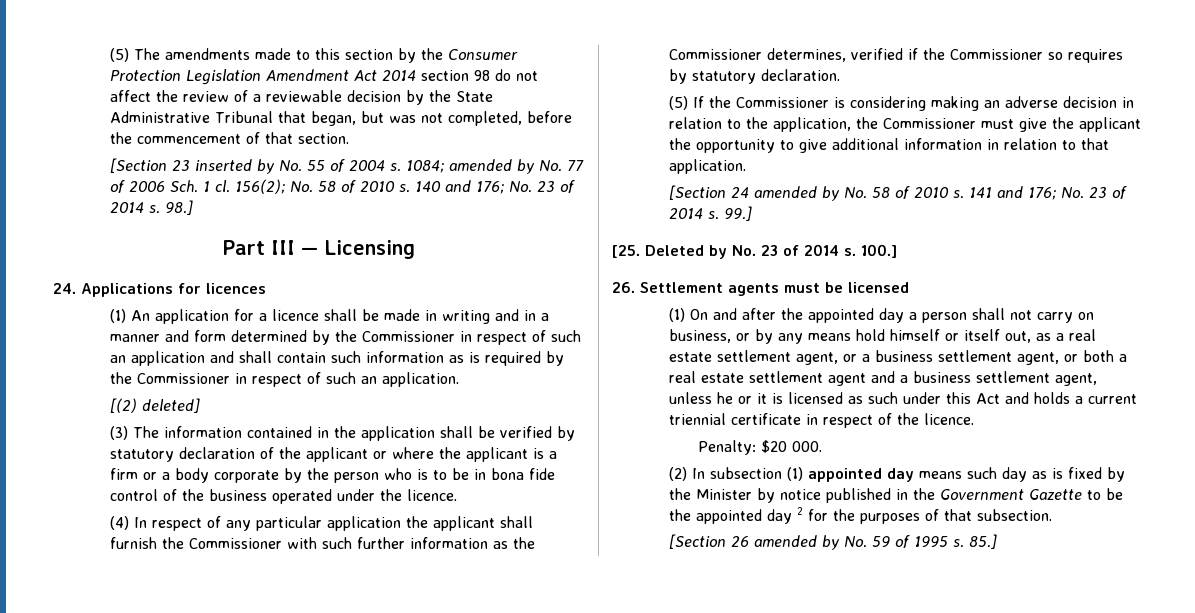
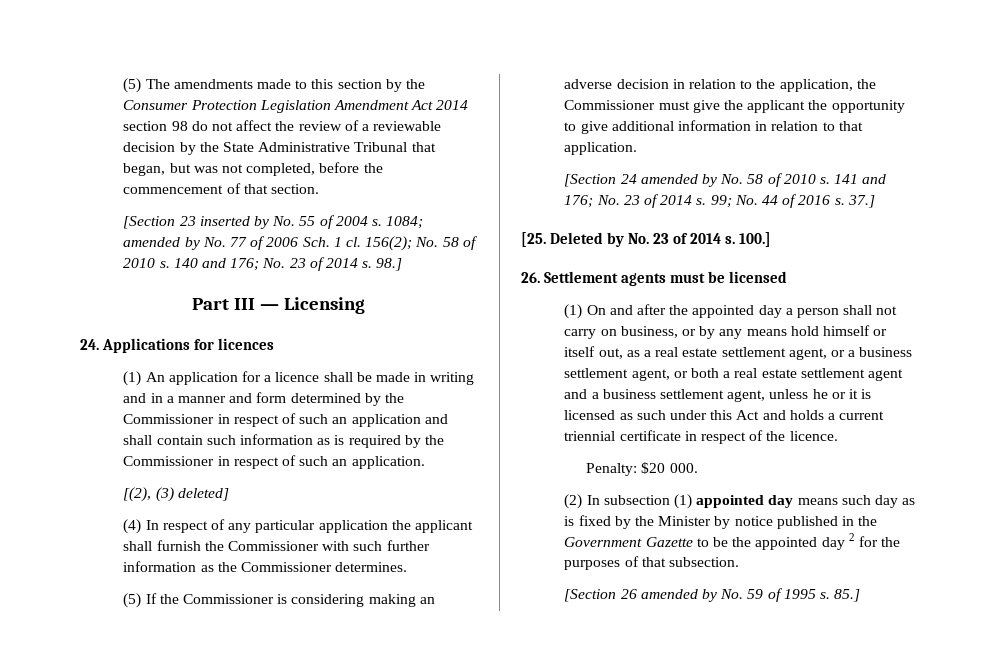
- [(2) deleted]
+ [(2), (3) deleted]
- (3) The information contained in the application shall be verified by statutory declaration of the applicant or where the applicant is a firm or a body corporate by the person who is to be in bona fide control of the business operated under the licence.
- (4) In respect of any particular application the applicant shall furnish the Commissioner with such further information as the Commissioner determines, verified if the Commissioner so requires by statutory declaration.
+ (4) In respect of any particular application the applicant shall furnish the Commissioner with such further information as the Commissioner determines.
- 99.]
+ 99; No. 44 of 2016 s. 37.]

